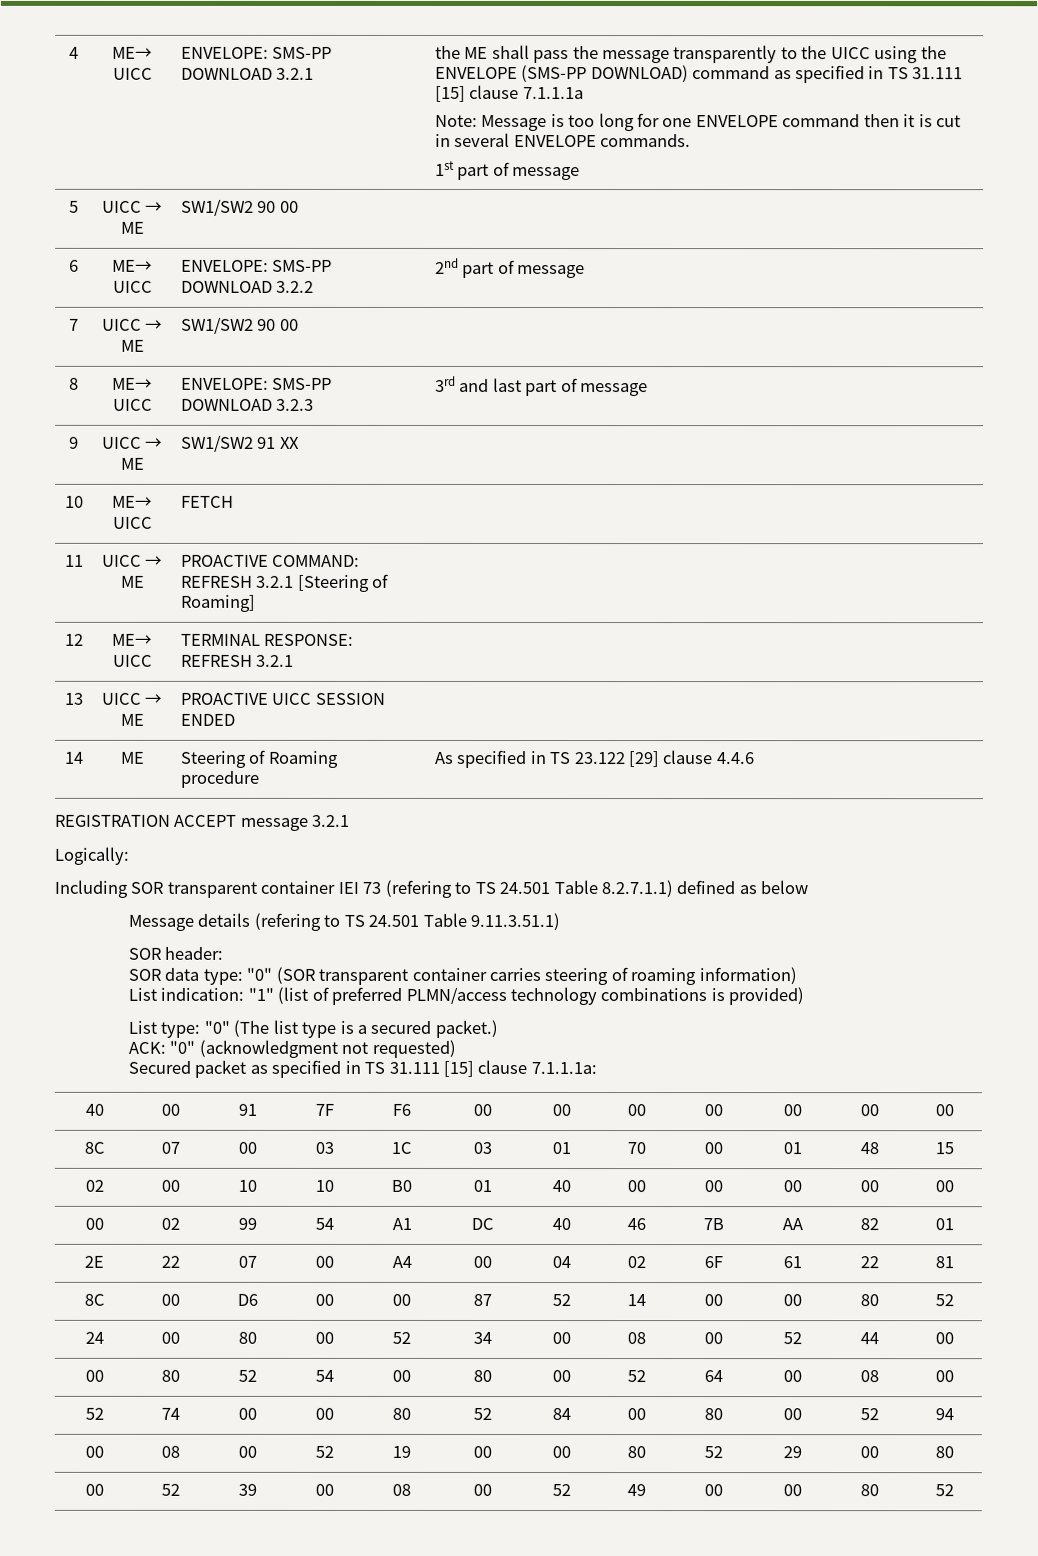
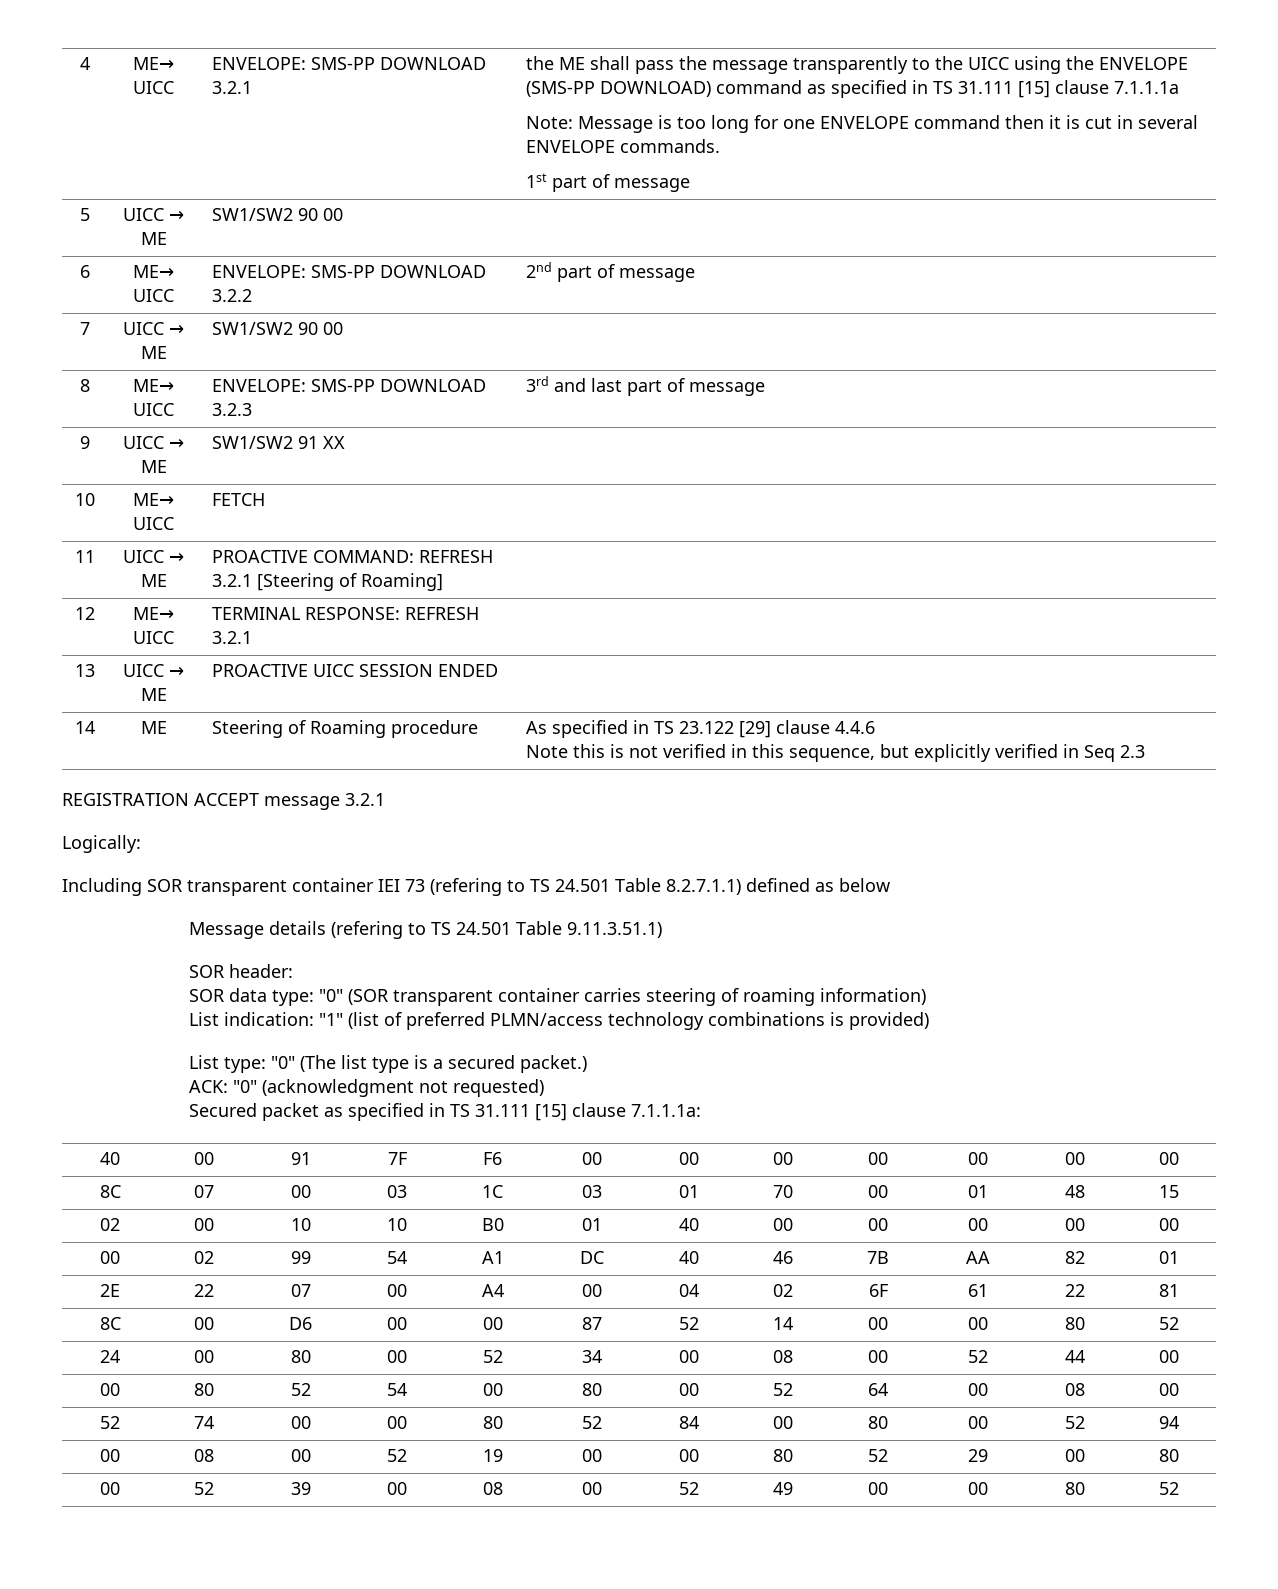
  14 | ME | Steering of Roaming procedure | As specified in TS 23.122 [29] clause 4.4.6
+ Note this is not verified in this sequence, but explicitly verified in Seq 2.3

